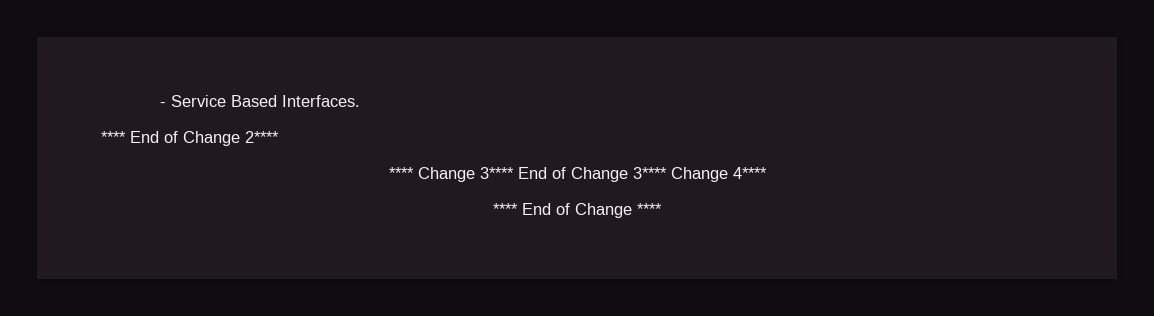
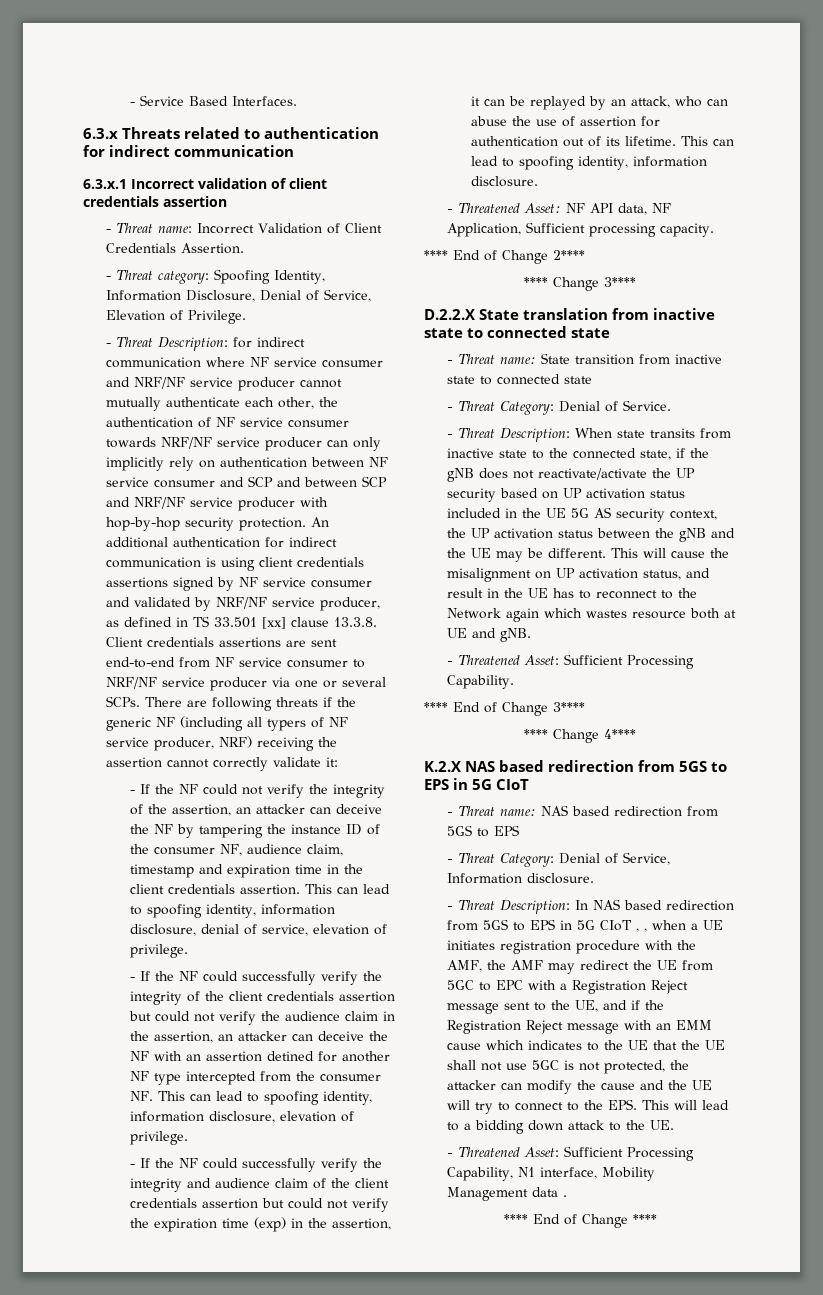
+ 6.3.x Threats related to authentication for indirect communication
+ 6.3.x.1 Incorrect validation of client credentials assertion
+ - Threat name: Incorrect Validation of Client Credentials Assertion.
+ - Threat category: Spoofing Identity, Information Disclosure, Denial of Service, Elevation of Privilege.
+ - Threat Description: for indirect communication where NF service consumer and NRF/NF service producer cannot mutually authenticate each other, the authentication of NF service consumer towards NRF/NF service producer can only implicitly rely on authentication between NF service consumer and SCP and between SCP and NRF/NF service producer with hop-by-hop security protection. An additional authentication for indirect communication is using client credentials assertions signed by NF service consumer and validated by NRF/NF service producer, as defined in TS 33.501 [xx] clause 13.3.8. Client credentials assertions are sent end-to-end from NF service consumer to NRF/NF service producer via one or several SCPs. There are following threats if the generic NF (including all typers of NF service producer, NRF) receiving the assertion cannot correctly validate it:
+ - If the NF could not verify the integrity of the assertion, an attacker can deceive the NF by tampering the instance ID of the consumer NF, audience claim, timestamp and expiration time in the client credentials assertion. This can lead to spoofing identity, information disclosure, denial of service, elevation of privilege.
+ - If the NF could successfully verify the integrity of the client credentials assertion but could not verify the audience claim in the assertion, an attacker can deceive the NF with an assertion detined for another NF type intercepted from the consumer NF. This can lead to spoofing identity, information disclosure, elevation of privilege.
+ - If the NF could successfully verify the integrity and audience claim of the client credentials assertion but could not verify the expiration time (exp) in the assertion, it can be replayed by an attack, who can abuse the use of assertion for authentication out of its lifetime. This can lead to spoofing identity, information disclosure.
+ - Threatened Asset: NF API data, NF Application, Sufficient processing capacity.
- **** Change 3**** End of Change 3**** Change 4****
+ **** Change 3****
+ D.2.2.X State translation from inactive state to connected state
+ - Threat name: State transition from inactive state to connected state
+ - Threat Category: Denial of Service.
+ - Threat Description: When state transits from inactive state to the connected state, if the gNB does not reactivate/activate the UP security based on UP activation status included in the UE 5G AS security context, the UP activation status between the gNB and the UE may be different. This will cause the misalignment on UP activation status, and result in the UE has to reconnect to the Network again which wastes resource both at UE and gNB.
+ - Threatened Asset: Sufficient Processing Capability.
+ **** End of Change 3****
+ **** Change 4****
+ K.2.X NAS based redirection from 5GS to EPS in 5G CIoT
+ - Threat name: NAS based redirection from 5GS to EPS
+ - Threat Category: Denial of Service, Information disclosure.
+ - Threat Description: In NAS based redirection from 5GS to EPS in 5G CIoT , , when a UE initiates registration procedure with the AMF, the AMF may redirect the UE from 5GC to EPC with a Registration Reject message sent to the UE, and if the Registration Reject message with an EMM cause which indicates to the UE that the UE shall not use 5GC is not protected, the attacker can modify the cause and the UE will try to connect to the EPS. This will lead to a bidding down attack to the UE.
+ - Threatened Asset: Sufficient Processing Capability, N1 interface, Mobility Management data .

